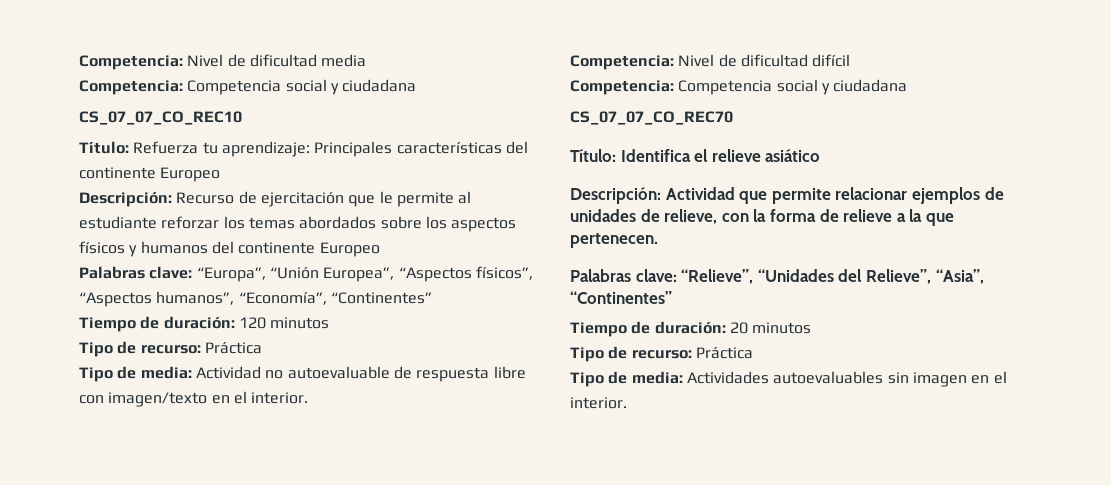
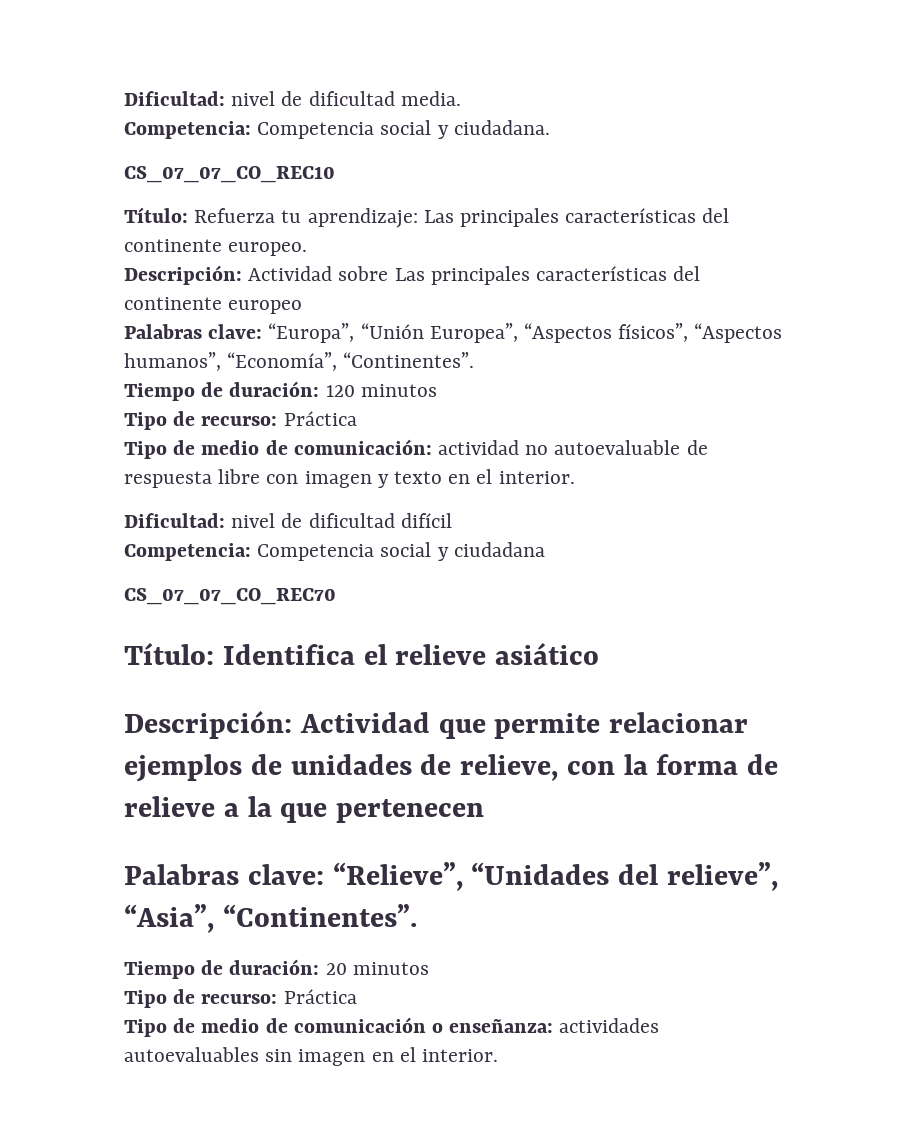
- Competencia: Nivel de dificultad media
- Competencia: Competencia social y ciudadana
+ Dificultad: nivel de dificultad media.
+ Competencia: Competencia social y ciudadana.
- Título: Refuerza tu aprendizaje: Principales características del continente Europeo
- Descripción: Recurso de ejercitación que le permite al estudiante reforzar los temas abordados sobre los aspectos físicos y humanos del continente Europeo
+ Título: Refuerza tu aprendizaje: Las principales características del continente europeo.
+ Descripción: Actividad sobre Las principales características del continente europeo
- Palabras clave: “Europa”, “Unión Europea”, “Aspectos físicos”, “Aspectos humanos”, “Economía”, “Continentes”
+ Palabras clave: “Europa”, “Unión Europea”, “Aspectos físicos”, “Aspectos humanos”, “Economía”, “Continentes”.
- Tipo de media: Actividad no autoevaluable de respuesta libre con imagen/texto en el interior.
+ Tipo de medio de comunicación: actividad no autoevaluable de respuesta libre con imagen y texto en el interior.
- Competencia: Nivel de dificultad difícil
+ Dificultad: nivel de dificultad difícil
- Descripción: Actividad que permite relacionar ejemplos de unidades de relieve, con la forma de relieve a la que pertenecen.
+ Descripción: Actividad que permite relacionar ejemplos de unidades de relieve, con la forma de relieve a la que pertenecen
- Palabras clave: “Relieve”, “Unidades del Relieve”, “Asia”, “Continentes”
+ Palabras clave: “Relieve”, “Unidades del relieve”, “Asia”, “Continentes”.
- Tipo de media: Actividades autoevaluables sin imagen en el interior.
+ Tipo de medio de comunicación o enseñanza: actividades autoevaluables sin imagen en el interior.

